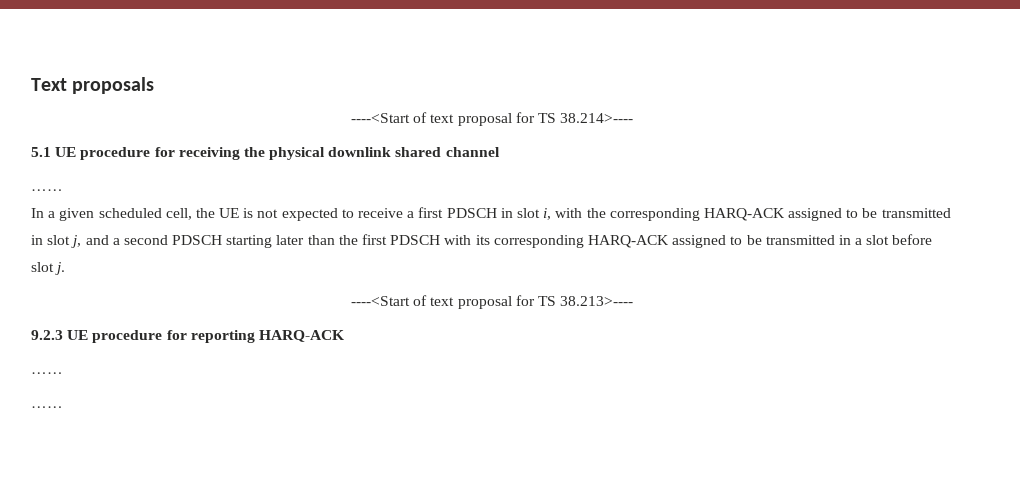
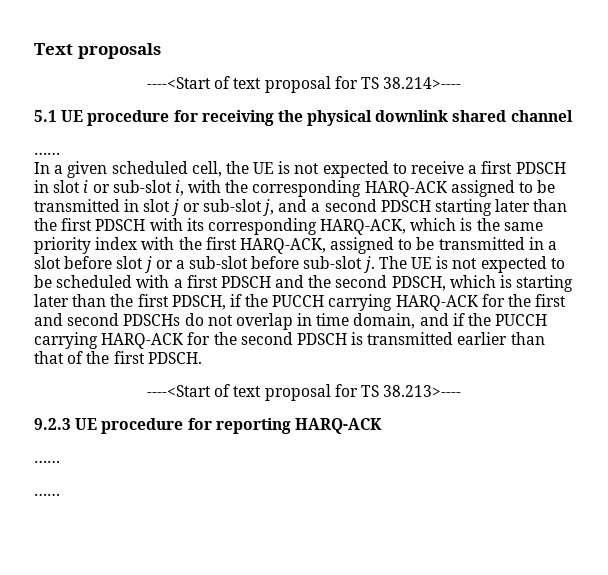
- In a given scheduled cell, the UE is not expected to receive a first PDSCH in slot i, with the corresponding HARQ-ACK assigned to be transmitted in slot j, and a second PDSCH starting later than the first PDSCH with its corresponding HARQ-ACK assigned to be transmitted in a slot before slot j.
+ In a given scheduled cell, the UE is not expected to receive a first PDSCH in slot i or sub-slot i, with the corresponding HARQ-ACK assigned to be transmitted in slot j or sub-slot j, and a second PDSCH starting later than the first PDSCH with its corresponding HARQ-ACK, which is the same priority index with the first HARQ-ACK, assigned to be transmitted in a slot before slot j or a sub-slot before sub-slot j. The UE is not expected to be scheduled with a first PDSCH and the second PDSCH, which is starting later than the first PDSCH, if the PUCCH carrying HARQ-ACK for the first and second PDSCHs do not overlap in time domain, and if the PUCCH carrying HARQ-ACK for the second PDSCH is transmitted earlier than that of the first PDSCH.

